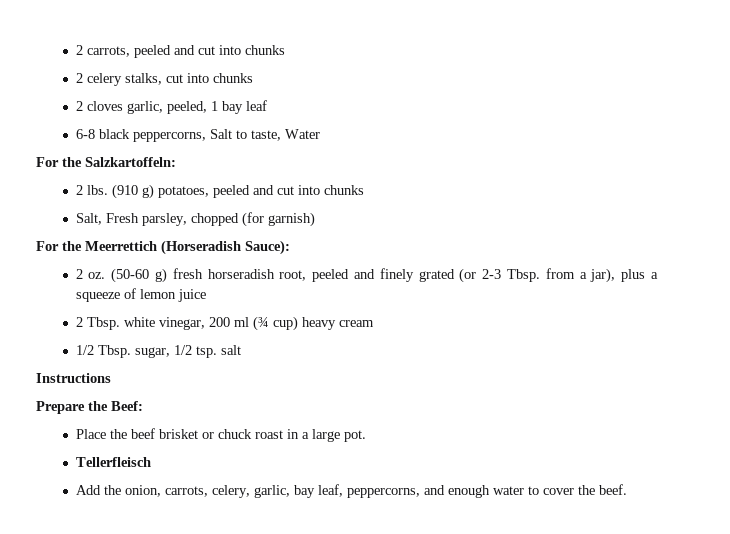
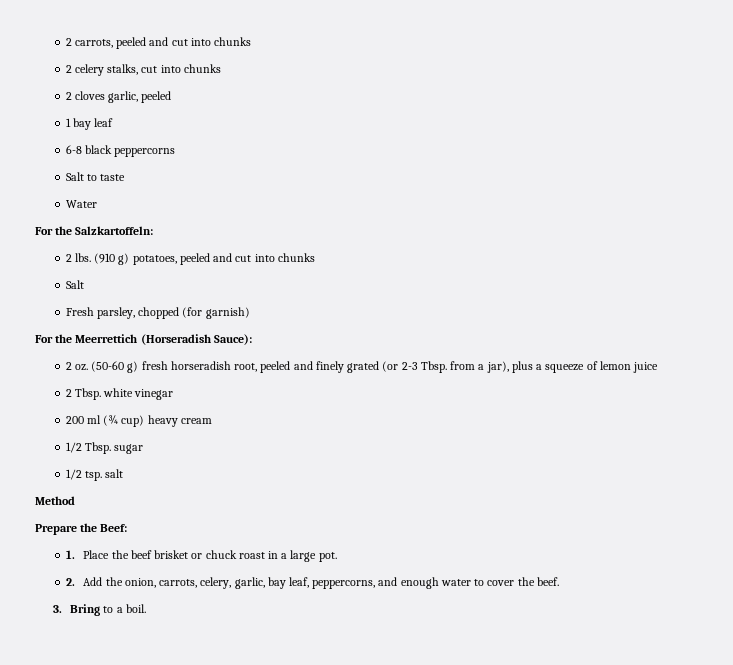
- 2 cloves garlic, peeled, 1 bay leaf
+ 2 cloves garlic, peeled
+ 1 bay leaf
- 6-8 black peppercorns, Salt to taste, Water
+ 6-8 black peppercorns
+ Salt to taste
+ Water
  (910 g) potatoes, peeled and cut into chunks
- Salt, Fresh parsley, chopped (for garnish)
+ Salt
+ Fresh parsley, chopped (for garnish)
- 2 Tbsp. white vinegar, 200 ml (¾ cup) heavy cream
+ 2 Tbsp. white vinegar
+ 200 ml (¾ cup) heavy cream
- 1/2 Tbsp. sugar, 1/2 tsp. salt
+ 1/2 Tbsp. sugar
+ 1/2 tsp. salt
- Instructions
+ Method
- Place the beef brisket or chuck roast in a large pot.
+ 1. Place the beef brisket or chuck roast in a large pot.
- Tellerfleisch
- Add the onion, carrots, celery, garlic, bay leaf, peppercorns, and enough water to cover the beef.
+ 2. Add the onion, carrots, celery, garlic, bay leaf, peppercorns, and enough water to cover the beef.
+ 3. Bring to a boil.

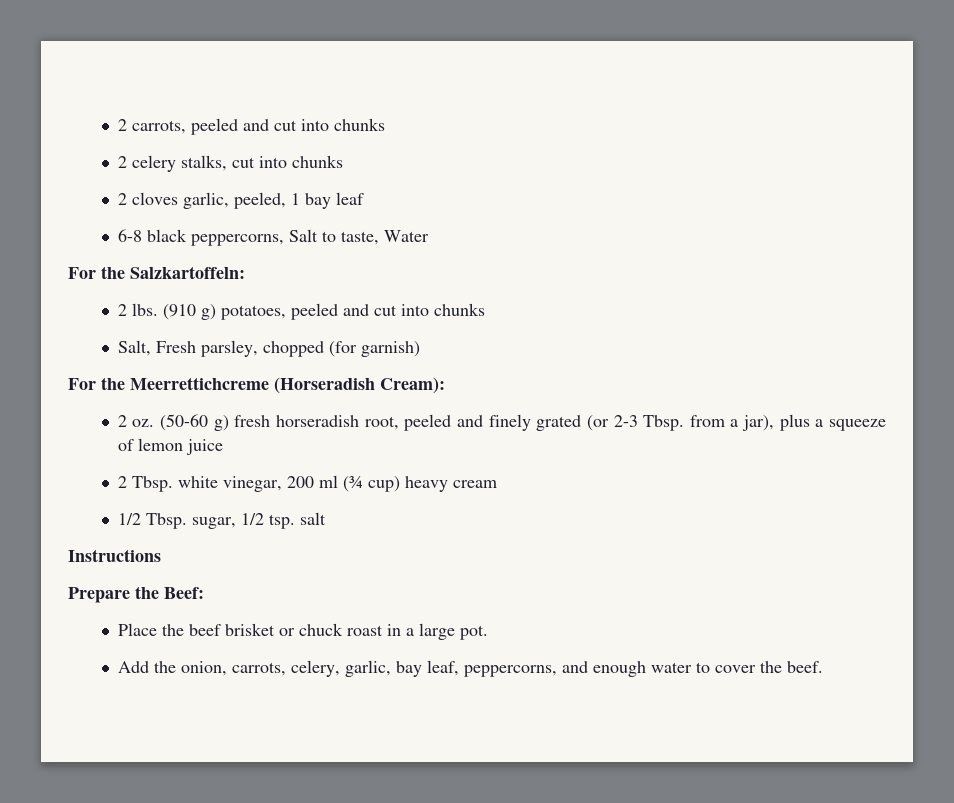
- 2 cloves garlic, peeled
- 1 bay leaf
+ 2 cloves garlic, peeled, 1 bay leaf
- 6-8 black peppercorns
- Salt to taste
- Water
+ 6-8 black peppercorns, Salt to taste, Water
  (910 g) potatoes, peeled and cut into chunks
- Salt
- Fresh parsley, chopped (for garnish)
+ Salt, Fresh parsley, chopped (for garnish)
- For the Meerrettich (Horseradish Sauce):
+ For the Meerrettichcreme (Horseradish Cream):
- 2 Tbsp. white vinegar
- 200 ml (¾ cup) heavy cream
+ 2 Tbsp. white vinegar, 200 ml (¾ cup) heavy cream
- 1/2 Tbsp. sugar
- 1/2 tsp. salt
+ 1/2 Tbsp. sugar, 1/2 tsp. salt
- Method
+ Instructions
- 1. Place the beef brisket or chuck roast in a large pot.
+ Place the beef brisket or chuck roast in a large pot.
- 2. Add the onion, carrots, celery, garlic, bay leaf, peppercorns, and enough water to cover the beef.
+ Add the onion, carrots, celery, garlic, bay leaf, peppercorns, and enough water to cover the beef.
- 3. Bring to a boil.

